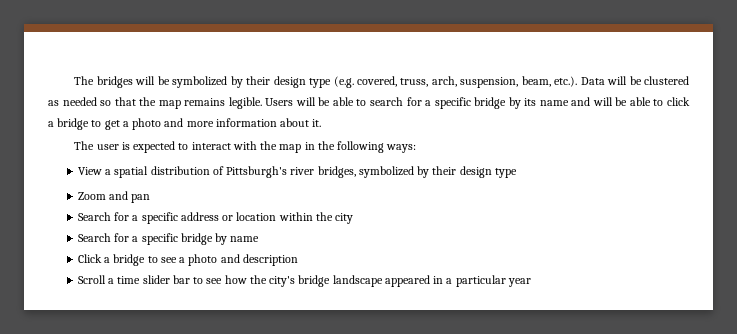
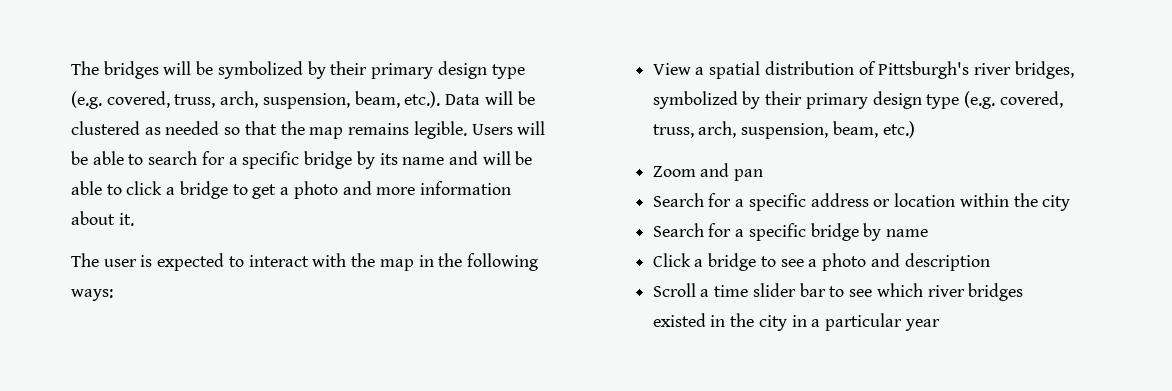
- The bridges will be symbolized by their design type (e.g. covered, truss, arch, suspension, beam, etc.). Data will be clustered as needed so that the map remains legible.
+ The bridges will be symbolized by their primary design type (e.g. covered, truss, arch, suspension, beam, etc.). Data will be clustered as needed so that the map remains legible.
- View a spatial distribution of Pittsburgh's river bridges, symbolized by their design type
+ View a spatial distribution of Pittsburgh's river bridges, symbolized by their primary design type (e.g. covered, truss, arch, suspension, beam, etc.)
- Scroll a time slider bar to see how the city's bridge landscape appeared in a particular year
+ Scroll a time slider bar to see which river bridges existed in the city in a particular year

